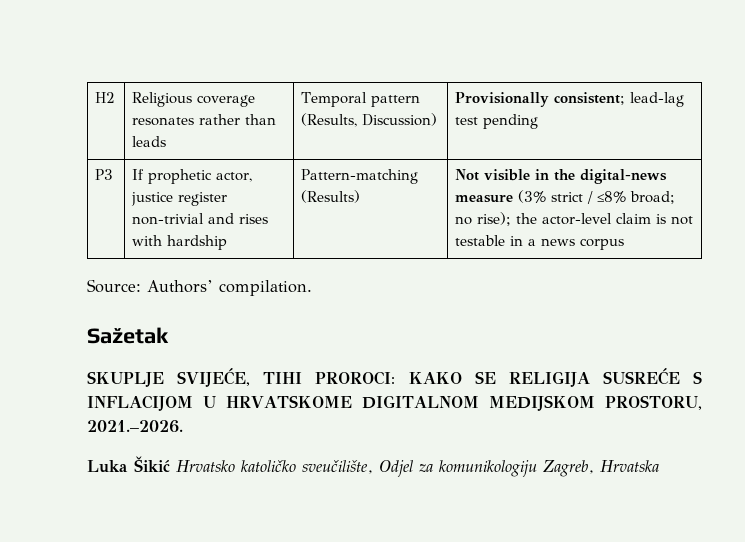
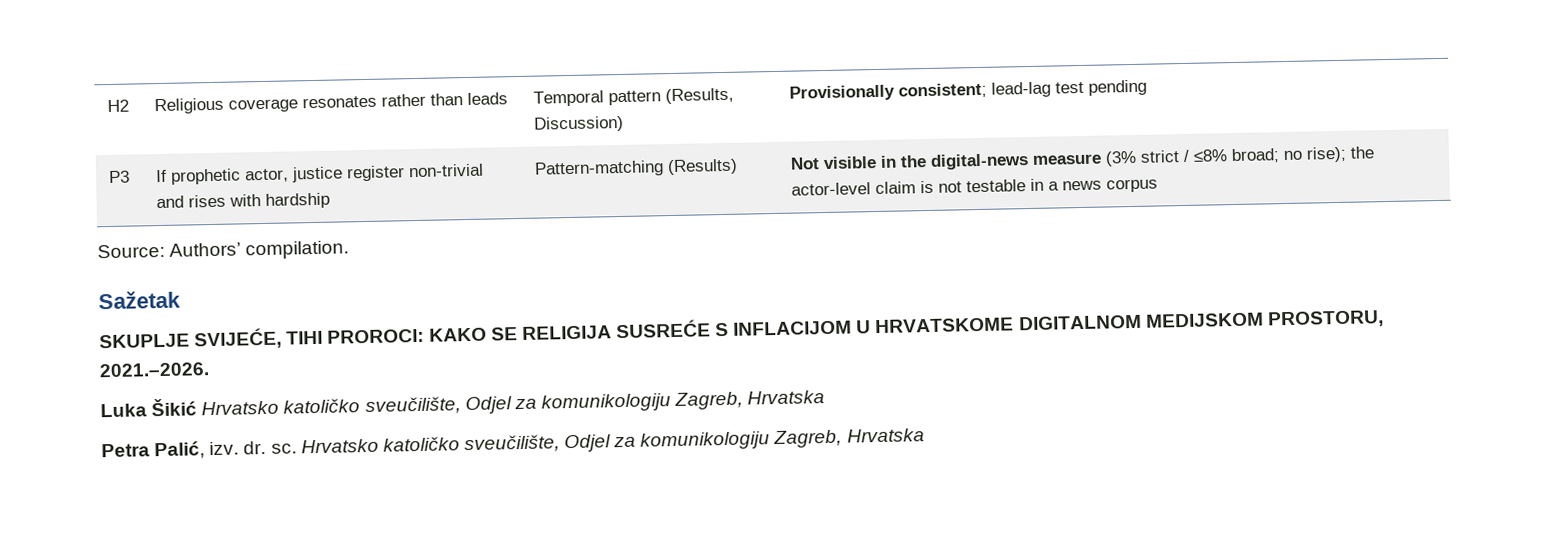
+ Petra Palić, izv. dr. sc. Hrvatsko katoličko sveučilište, Odjel za komunikologiju Zagreb, Hrvatska

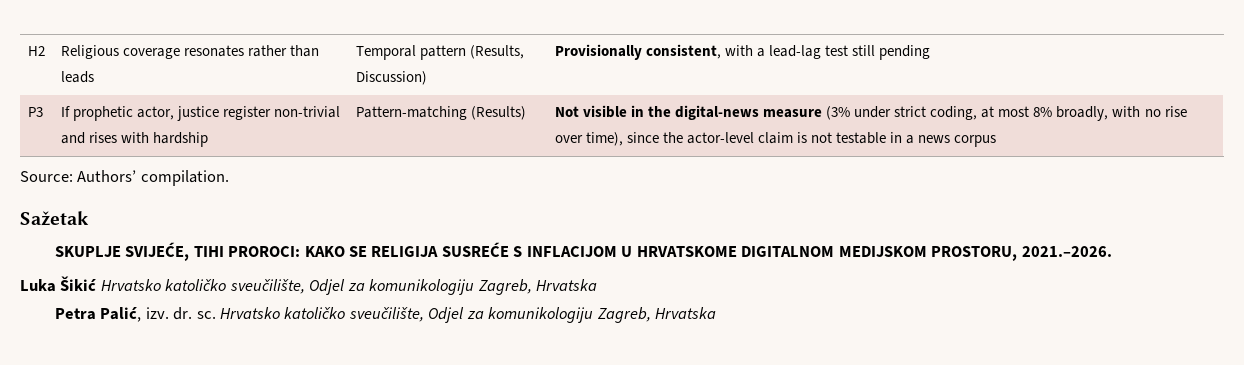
- H2 | Religious coverage resonates rather than leads | Temporal pattern (Results, Discussion) | Provisionally consistent; lead-lag test pending
+ H2 | Religious coverage resonates rather than leads | Temporal pattern (Results, Discussion) | Provisionally consistent, with a lead-lag test still pending
- Not visible in the digital-news measure (3% strict / ≤8% broad; no rise); the actor-level claim is not testable in a news corpus
+ Not visible in the digital-news measure (3% under strict coding, at most 8% broadly, with no rise over time), since the actor-level claim is not testable in a news corpus

